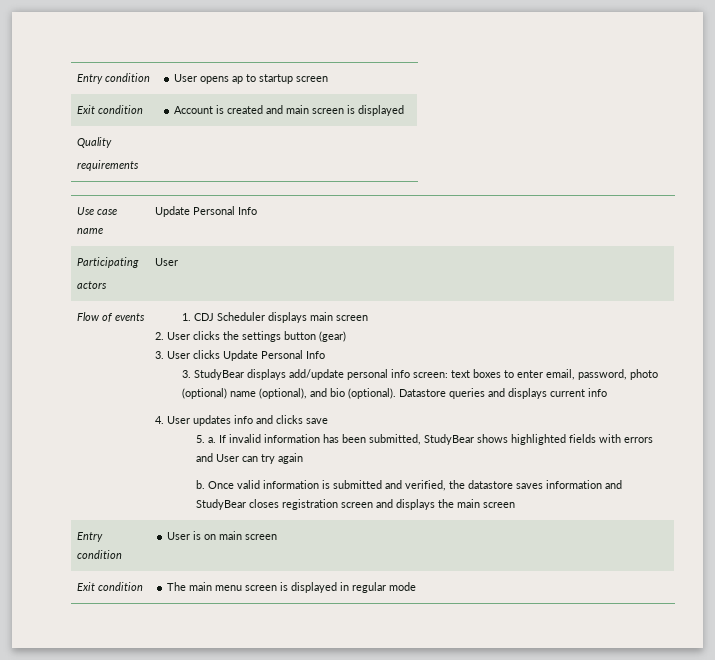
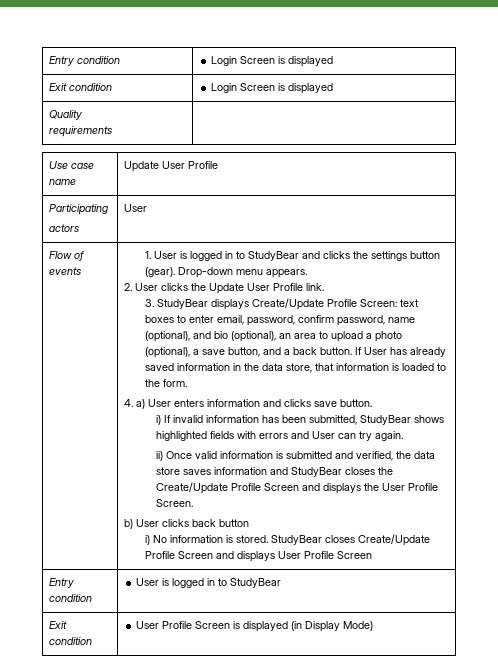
- Entry condition | User opens ap to startup screen
- Exit condition | Account is created and main screen is displayed
+ Entry condition | Login Screen is displayed
+ Exit condition | Login Screen is displayed
- Use case name | Update Personal Info
+ Use case name | Update User Profile
- 1. CDJ Scheduler displays main screen
- 2. User clicks the settings button (gear)
- 3. User clicks Update Personal Info
+ 1. User is logged in to StudyBear and clicks the settings button (gear). Drop-down menu appears.
+ 2. User clicks the Update User Profile link.
- 3. StudyBear displays add/update personal info screen: text boxes to enter email, password, photo (optional) name (optional), and bio (optional). Datastore queries and displays current info
- 4. User updates info and clicks save
- 5. a. If invalid information has been submitted, StudyBear shows highlighted fields with errors and User can try again
- b. Once valid information is submitted and verified, the datastore saves information and StudyBear closes registration screen and displays the main screen
- Entry condition | User is on main screen
- Exit condition | The main menu screen is displayed in regular mode
+ 3. StudyBear displays Create/Update Profile Screen: text boxes to enter email, password, confirm password, name (optional), and bio (optional), an area to upload a photo (optional), a save button, and a back button. If User has already saved information in the data store, that information is loaded to the form.
+ 4. a) User enters information and clicks save button.
+ i) If invalid information has been submitted, StudyBear shows highlighted fields with errors and User can try again.
+ ii) Once valid information is submitted and verified, the data store saves information and StudyBear closes the Create/Update Profile Screen and displays the User Profile Screen.
+ b) User clicks back button
+ i) No information is stored. StudyBear closes Create/Update Profile Screen and displays User Profile Screen
+ Entry condition | User is logged in to StudyBear
+ Exit condition | User Profile Screen is displayed (in Display Mode)

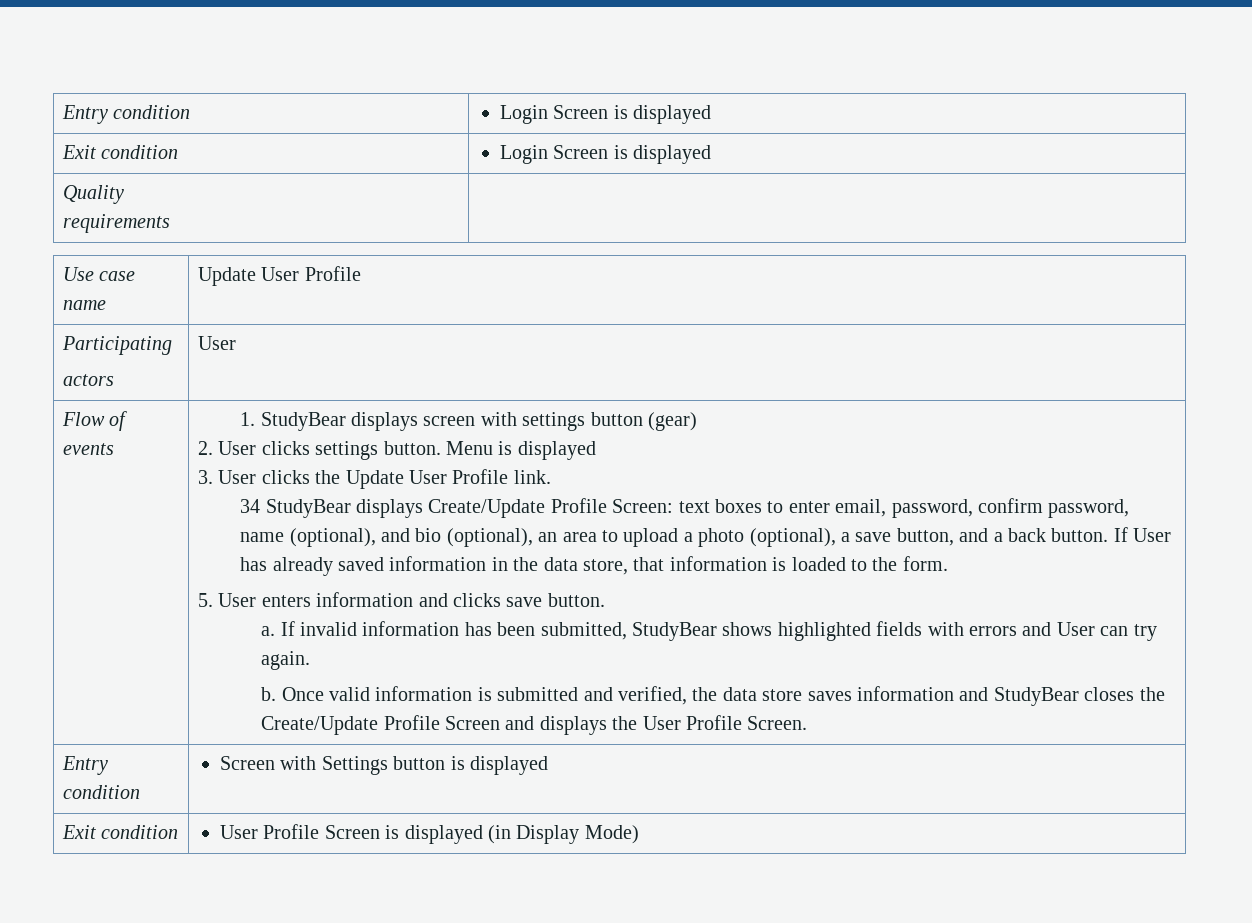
- 1. User is logged in to StudyBear and clicks the settings button (gear). Drop-down menu appears.
- 2. User clicks the Update User Profile link.
+ 1. StudyBear displays screen with settings button (gear)
+ 2. User clicks settings button. Menu is displayed
+ 3. User clicks the Update User Profile link.
- 3. StudyBear displays Create/Update Profile Screen: text boxes to enter email, password, confirm password, name (optional), and bio (optional), an area to upload a photo (optional), a save button, and a back button.
+ 34 StudyBear displays Create/Update Profile Screen: text boxes to enter email, password, confirm password, name (optional), and bio (optional), an area to upload a photo (optional), a save button, and a back button.
- 4. a) User enters information and clicks save button.
+ 5. User enters information and clicks save button.
- i) If invalid information has been submitted, StudyBear shows highlighted fields with errors and User can try again.
+ a. If invalid information has been submitted, StudyBear shows highlighted fields with errors and User can try again.
- ii) Once valid information is submitted and verified, the data store saves information and StudyBear closes the Create/Update Profile Screen and displays the User Profile Screen.
+ b. Once valid information is submitted and verified, the data store saves information and StudyBear closes the Create/Update Profile Screen and displays the User Profile Screen.
- b) User clicks back button
- i) No information is stored. StudyBear closes Create/Update Profile Screen and displays User Profile Screen
- Entry condition | User is logged in to StudyBear
+ Entry condition | Screen with Settings button is displayed

